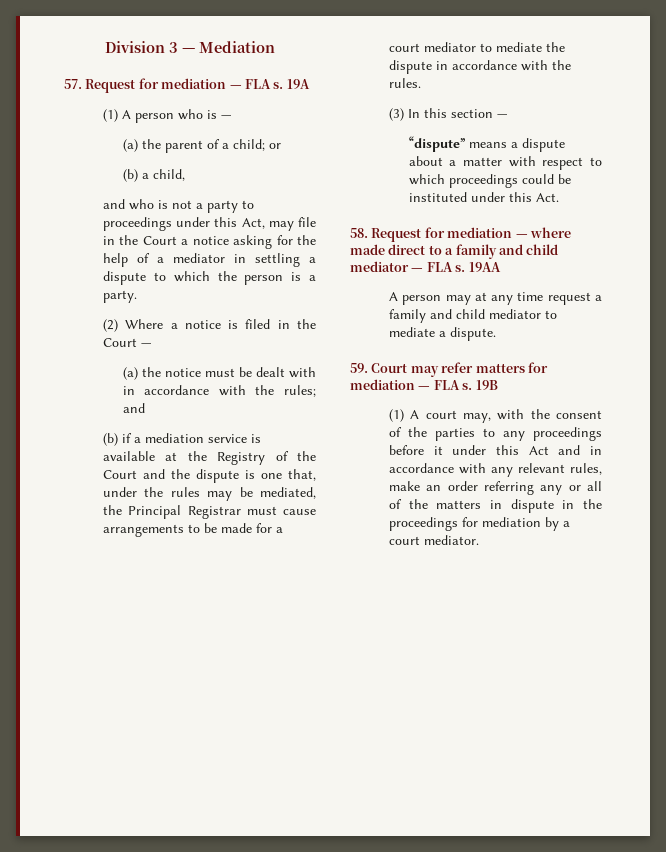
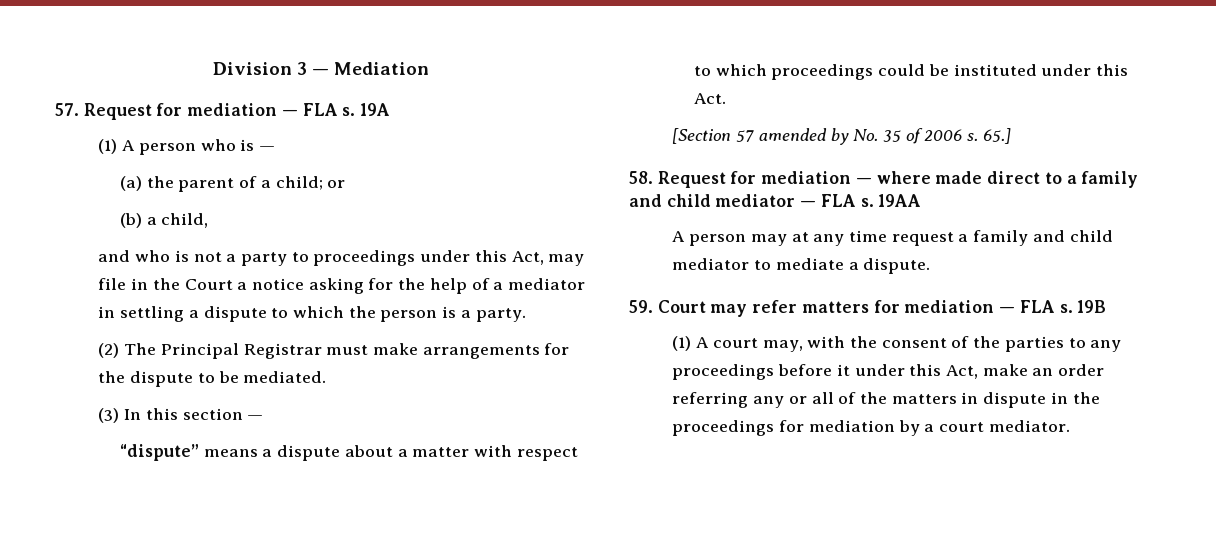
- (2) Where a notice is filed in the Court —
- (a) the notice must be dealt with in accordance with the rules; and
- (b) if a mediation service is available at the Registry of the Court and the dispute is one that, under the rules may be mediated, the Principal Registrar must cause arrangements to be made for a court mediator to mediate the dispute in accordance with the rules.
+ (2) The Principal Registrar must make arrangements for the dispute to be mediated.
+ [Section 57 amended by No. 35 of 2006 s. 65.]
- (1) A court may, with the consent of the parties to any proceedings before it under this Act and in accordance with any relevant rules, make an order referring any or all of the matters in dispute in the proceedings for mediation by a court mediator.
+ (1) A court may, with the consent of the parties to any proceedings before it under this Act, make an order referring any or all of the matters in dispute in the proceedings for mediation by a court mediator.

